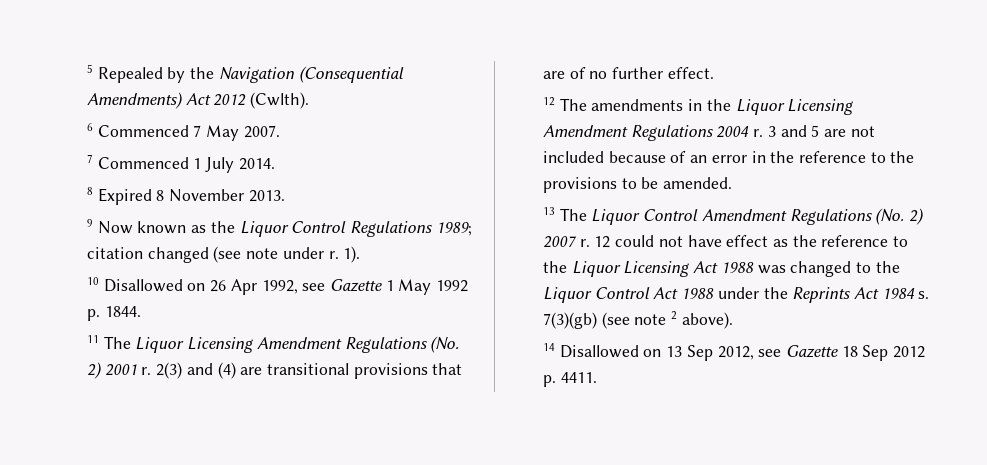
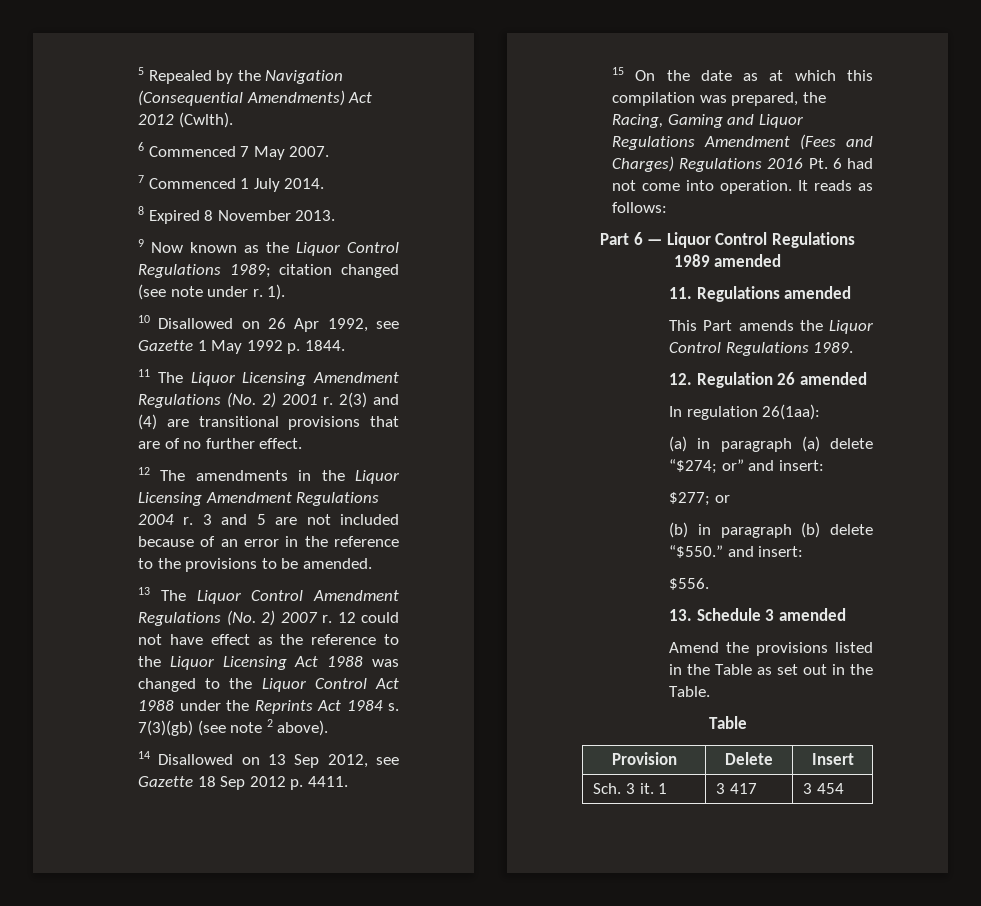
+ 15 On the date as at which this compilation was prepared, the Racing, Gaming and Liquor Regulations Amendment (Fees and Charges) Regulations 2016 Pt. 6 had not come into operation. It reads as follows:
+ Part 6 — Liquor Control Regulations 1989 amended
+ 11. Regulations amended
+ This Part amends the Liquor Control Regulations 1989.
+ 12. Regulation 26 amended
+ In regulation 26(1aa):
+ (a) in paragraph (a) delete “$274; or” and insert:
+ $277; or
+ (b) in paragraph (b) delete “$550.” and insert:
+ $556.
+ 13. Schedule 3 amended
+ Amend the provisions listed in the Table as set out in the Table.
+ Table
+ Provision | Delete | Insert
+ Sch. 3 it. 1 | 3 417 | 3 454

